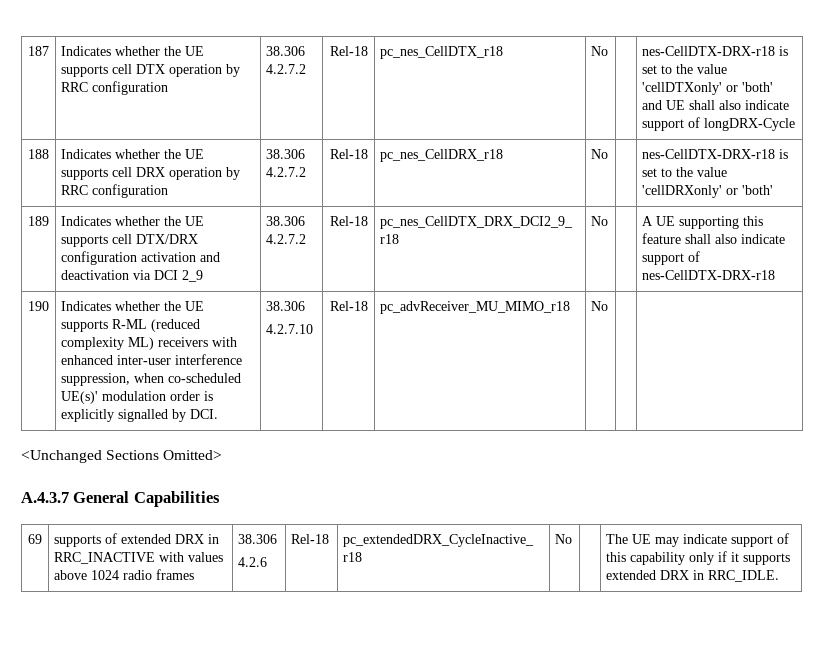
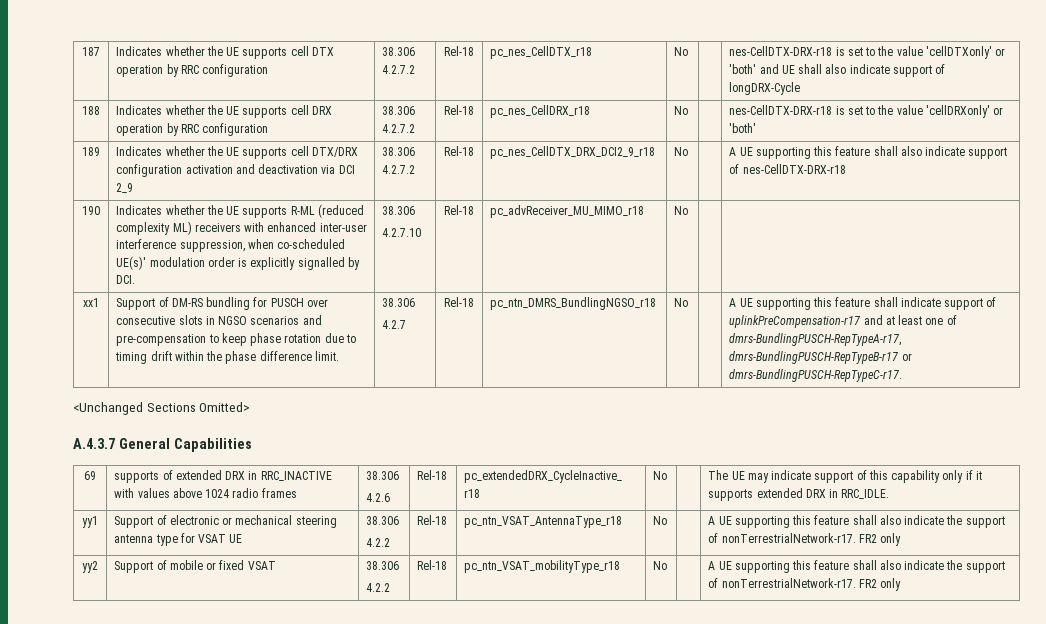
+ xx1 | Support of DM-RS bundling for PUSCH over consecutive slots in NGSO scenarios and pre-compensation to keep phase rotation due to timing drift within the phase difference limit. | 38.306
+ 4.2.7 | Rel-18 | pc_ntn_DMRS_BundlingNGSO_r18 | No | | A UE supporting this feature shall indicate support of uplinkPreCompensation-r17 and at least one of dmrs-BundlingPUSCH-RepTypeA-r17, dmrs-BundlingPUSCH-RepTypeB-r17 or dmrs-BundlingPUSCH-RepTypeC-r17.
+ yy1 | Support of electronic or mechanical steering antenna type for VSAT UE | 38.306
+ 4.2.2 | Rel-18 | pc_ntn_VSAT_AntennaType_r18 | No | | A UE supporting this feature shall also indicate the support of nonTerrestrialNetwork-r17. FR2 only
+ yy2 | Support of mobile or fixed VSAT | 38.306
+ 4.2.2 | Rel-18 | pc_ntn_VSAT_mobilityType_r18 | No | | A UE supporting this feature shall also indicate the support of nonTerrestrialNetwork-r17. FR2 only

